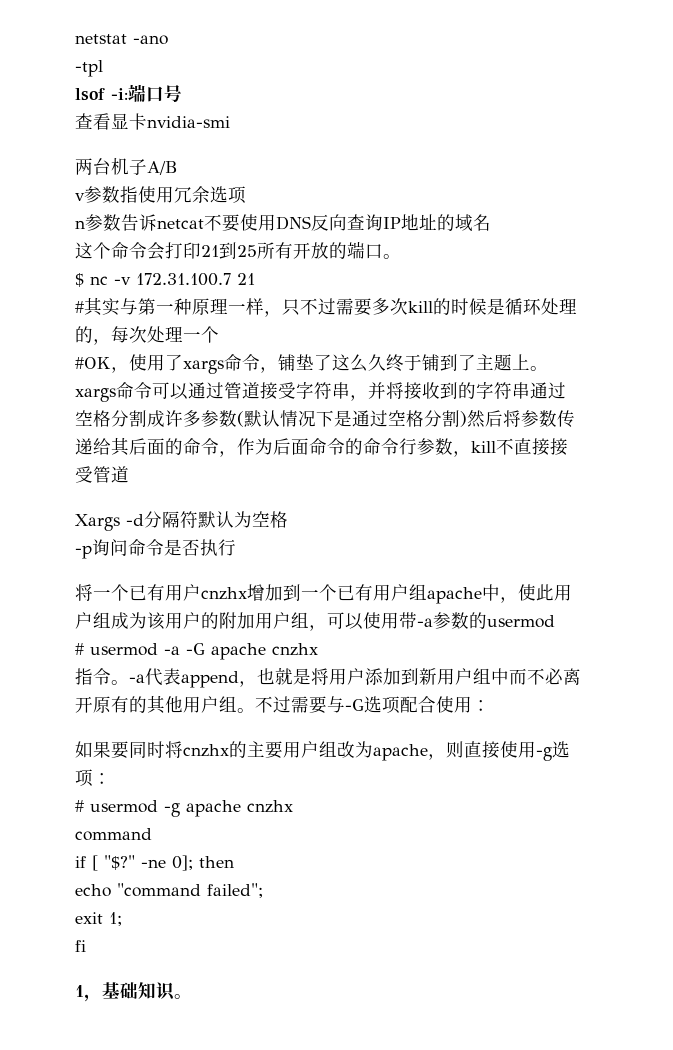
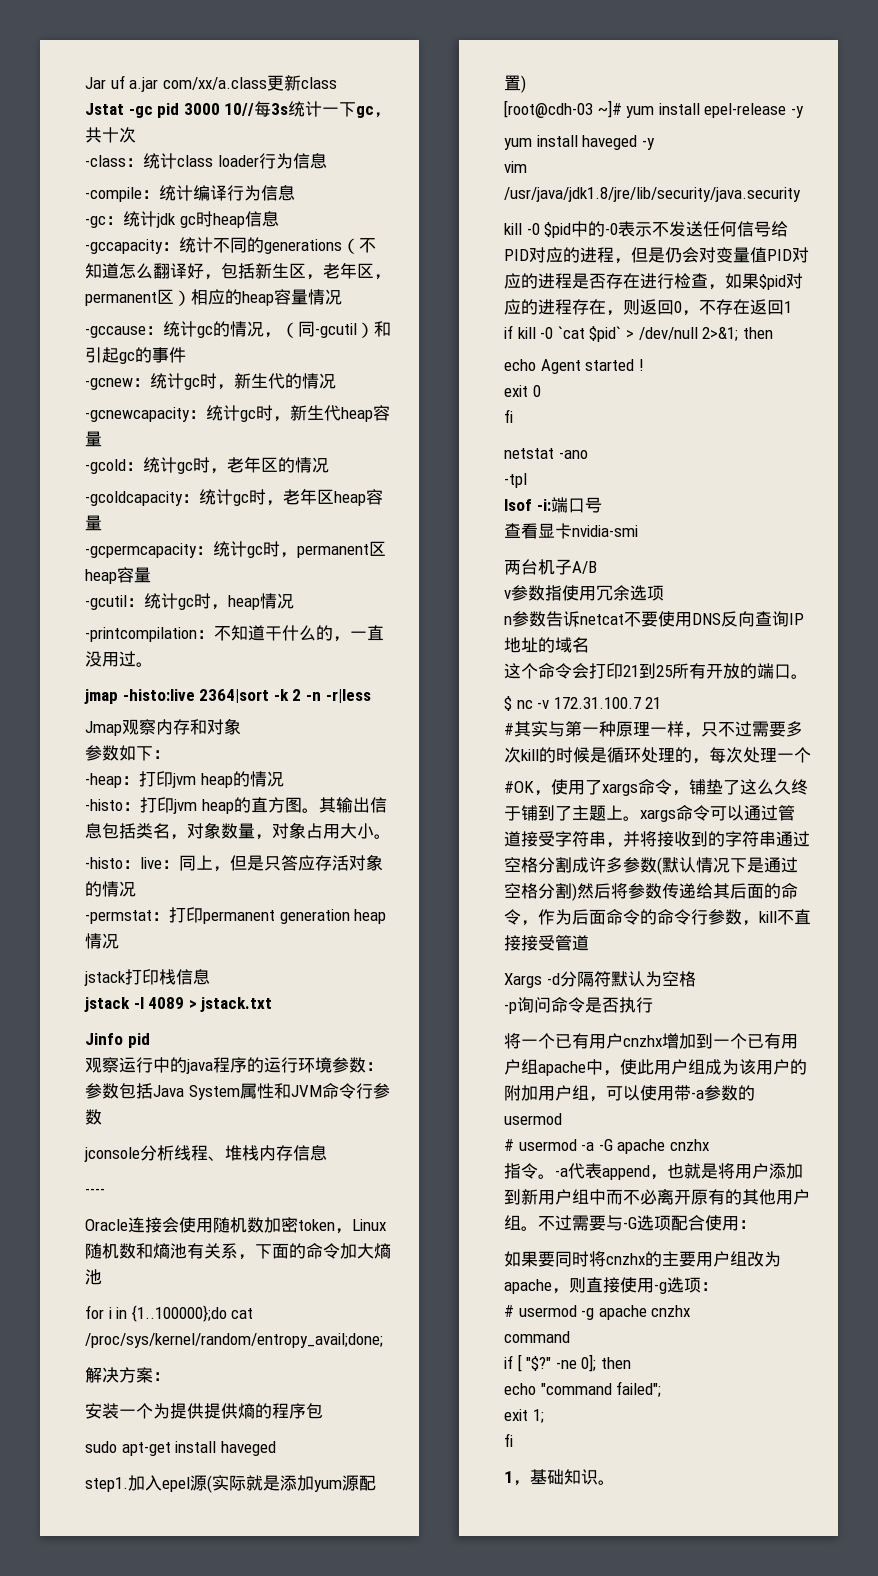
+ Jar uf a.jar com/xx/a.class更新class
+ Jstat -gc pid 3000 10//每3s统计一下gc，共十次
+ -class：统计class loader行为信息
+ -compile：统计编译行为信息
+ -gc：统计jdk gc时heap信息
+ -gccapacity：统计不同的generations（不知道怎么翻译好，包括新生区，老年区，permanent区）相应的heap容量情况
+ -gccause：统计gc的情况，（同-gcutil）和引起gc的事件
+ -gcnew：统计gc时，新生代的情况
+ -gcnewcapacity：统计gc时，新生代heap容量
+ -gcold：统计gc时，老年区的情况
+ -gcoldcapacity：统计gc时，老年区heap容量
+ -gcpermcapacity：统计gc时，permanent区heap容量
+ -gcutil：统计gc时，heap情况
+ -printcompilation：不知道干什么的，一直没用过。
+ jmap -histo:live 2364|sort -k 2 -n -r|less
+ Jmap观察内存和对象
+ 参数如下：
+ -heap：打印jvm heap的情况
+ -histo：打印jvm heap的直方图。其输出信息包括类名，对象数量，对象占用大小。
+ -histo：live：同上，但是只答应存活对象的情况
+ -permstat：打印permanent generation heap情况
+ jstack打印栈信息
+ jstack -l 4089 > jstack.txt
+ Jinfo pid
+ 观察运行中的java程序的运行环境参数：参数包括Java System属性和JVM命令行参数
+ jconsole分析线程、堆栈内存信息
+ ----
+ Oracle连接会使用随机数加密token，Linux随机数和熵池有关系，下面的命令加大熵池
+ for i in {1..100000};do cat /proc/sys/kernel/random/entropy_avail;done;
+ 解决方案：
+ 安装一个为提供提供熵的程序包
+ sudo apt-get install haveged
+ step1.加入epel源(实际就是添加yum源配置)
+ [root@cdh-03 ~]# yum install epel-release -y
+ yum install haveged -y
+ vim /usr/java/jdk1.8/jre/lib/security/java.security
+ kill -0 $pid中的-0表示不发送任何信号给PID对应的进程，但是仍会对变量值PID对应的进程是否存在进行检查，如果$pid对应的进程存在，则返回0，不存在返回1
+ if kill -0 `cat $pid` > /dev/null 2>&1; then
+ echo Agent started !
+ exit 0
+ fi

